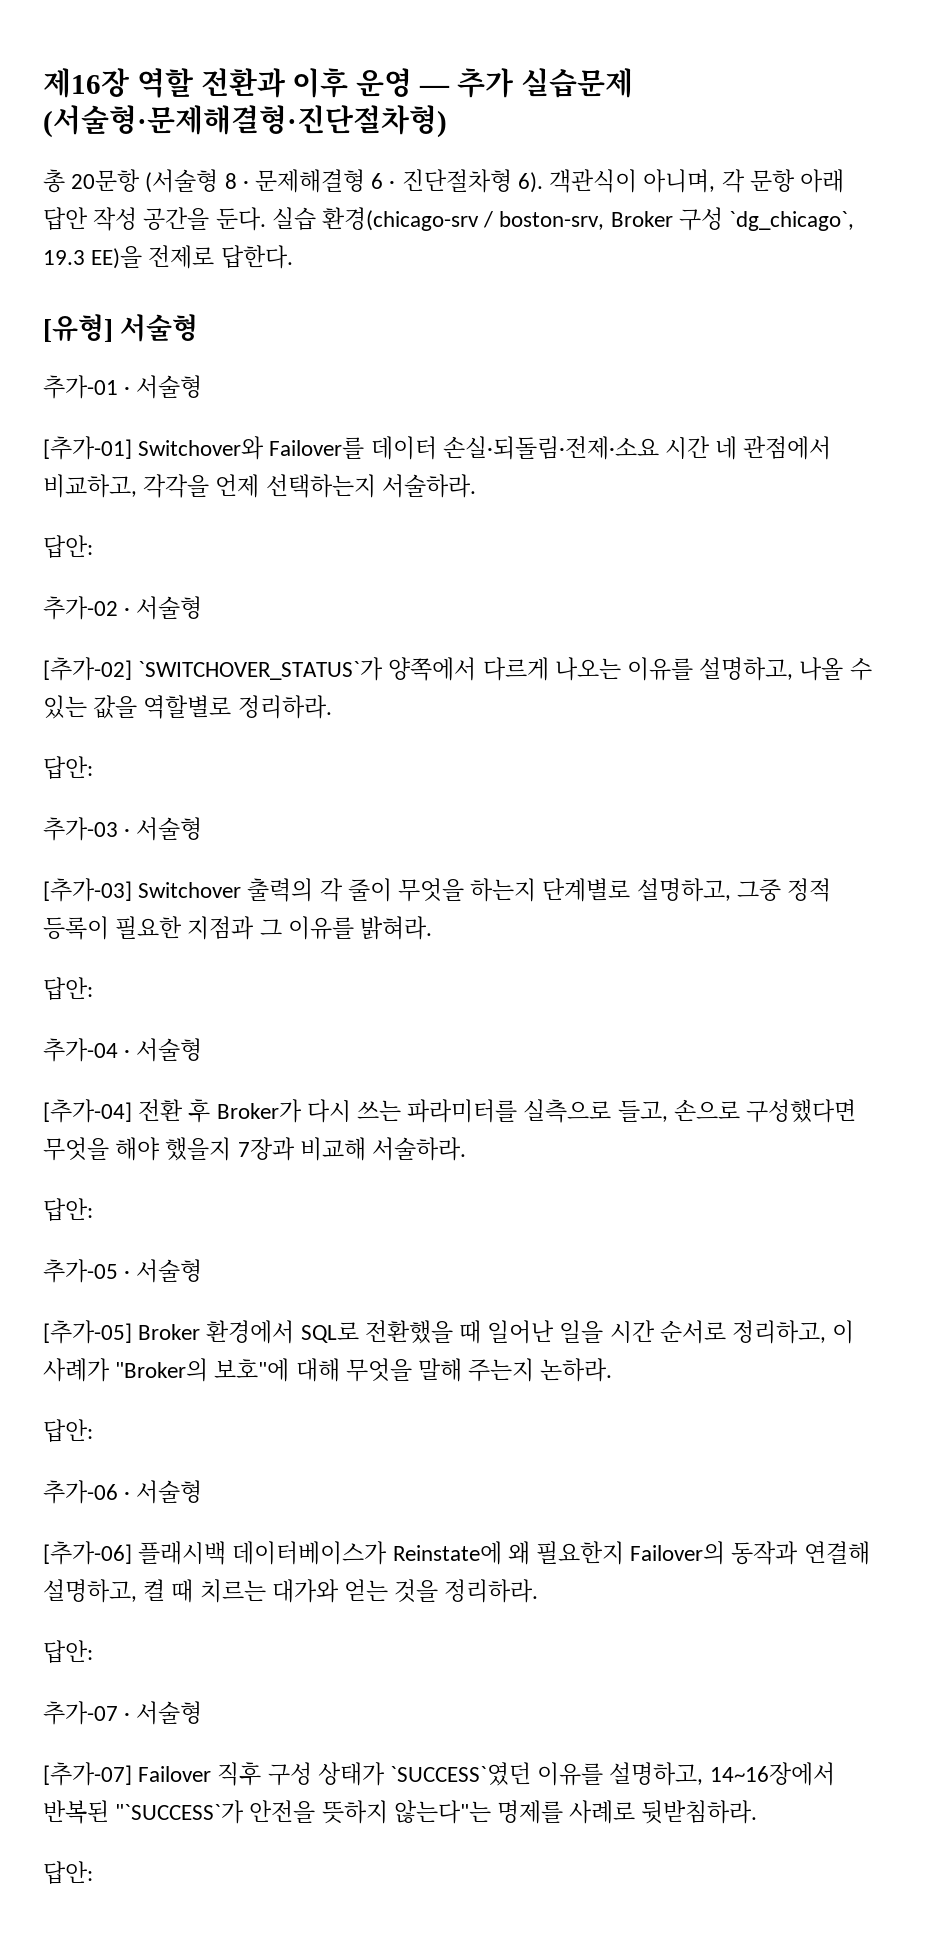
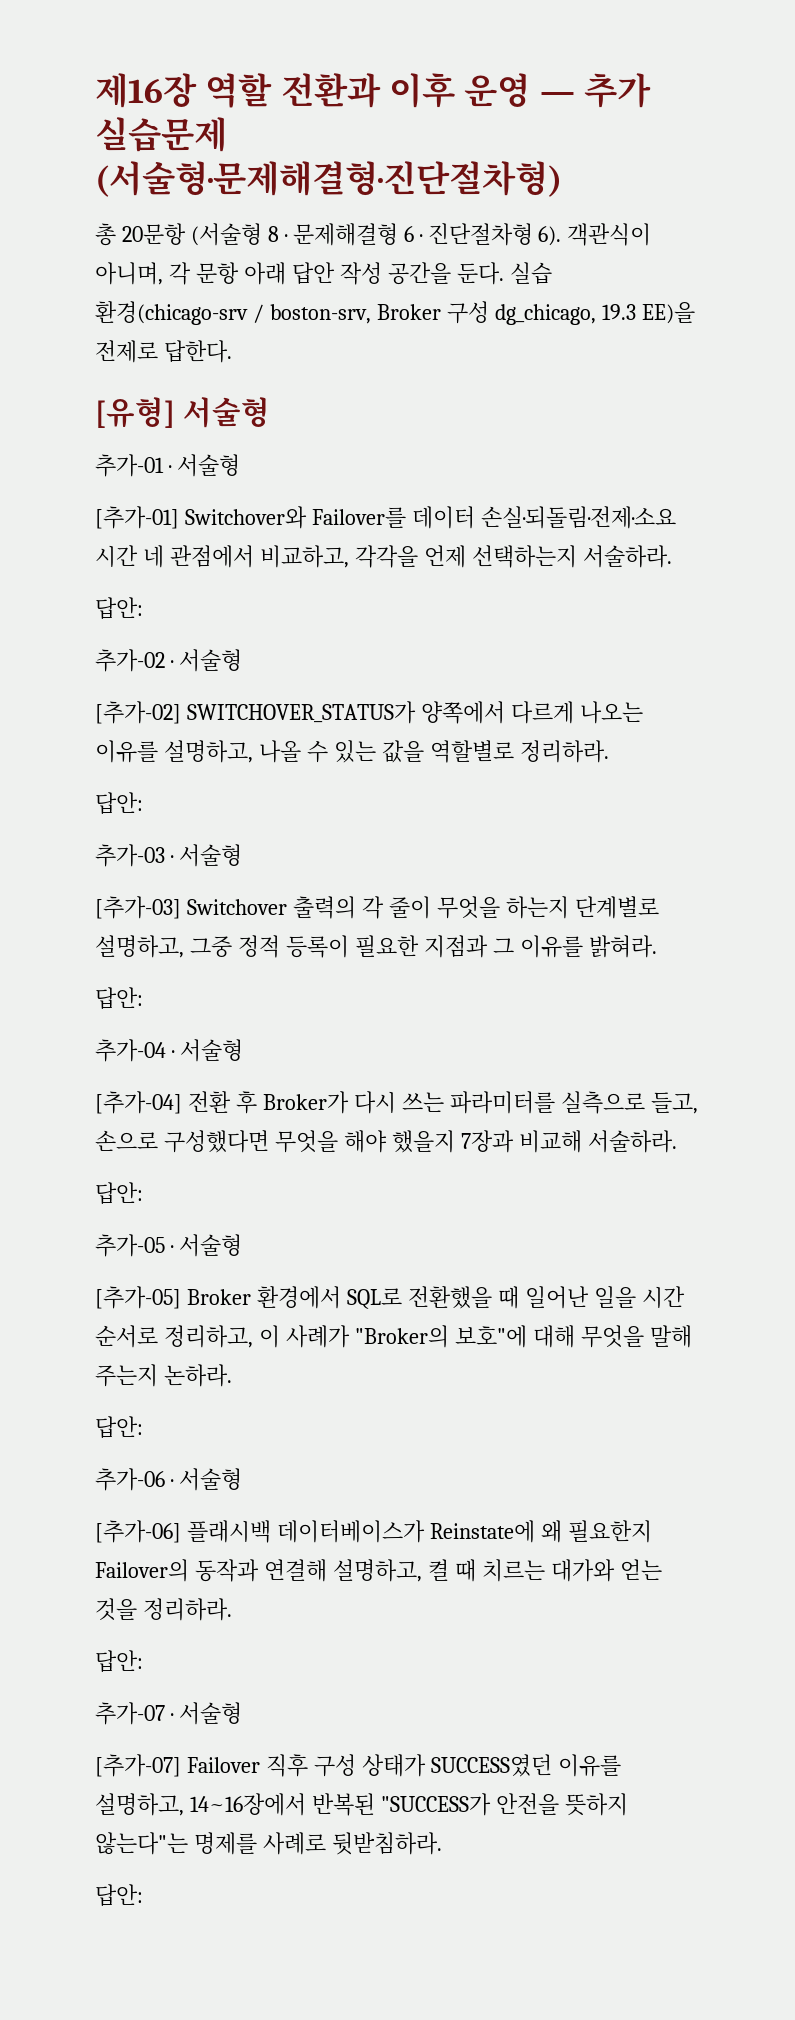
- 실습 환경(chicago-srv / boston-srv, Broker 구성 `dg_chicago`, 19.3 EE)을 전제로 답한다.
+ 실습 환경(chicago-srv / boston-srv, Broker 구성 dg_chicago, 19.3 EE)을 전제로 답한다.
- [추가-02] `SWITCHOVER_STATUS`가 양쪽에서 다르게 나오는 이유를 설명하고, 나올 수 있는 값을 역할별로 정리하라.
+ [추가-02] SWITCHOVER_STATUS가 양쪽에서 다르게 나오는 이유를 설명하고, 나올 수 있는 값을 역할별로 정리하라.
- [추가-07] Failover 직후 구성 상태가 `SUCCESS`였던 이유를 설명하고, 14~16장에서 반복된 "`SUCCESS`가 안전을 뜻하지 않는다"는 명제를 사례로 뒷받침하라.
+ [추가-07] Failover 직후 구성 상태가 SUCCESS였던 이유를 설명하고, 14~16장에서 반복된 "SUCCESS가 안전을 뜻하지 않는다"는 명제를 사례로 뒷받침하라.

